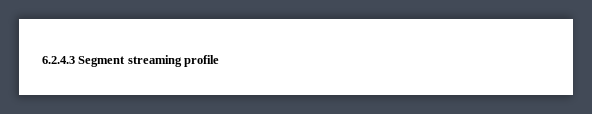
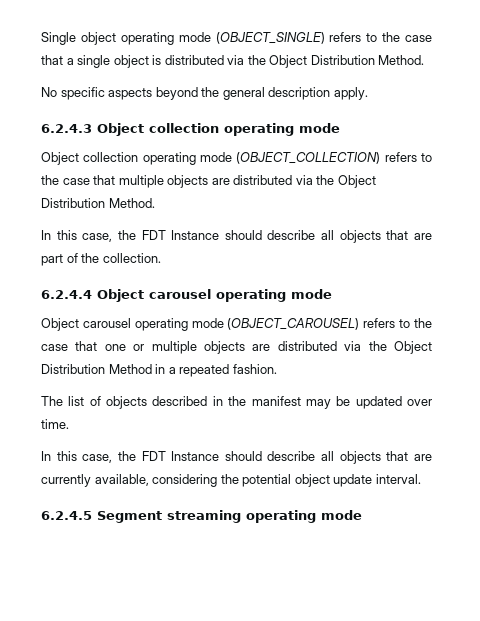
- 6.2.4.3 Segment streaming profile
+ Single object operating mode (OBJECT_SINGLE) refers to the case that a single object is distributed via the Object Distribution Method.
+ No specific aspects beyond the general description apply.
+ 6.2.4.3 Object collection operating mode
+ Object collection operating mode (OBJECT_COLLECTION) refers to the case that multiple objects are distributed via the Object Distribution Method.
+ In this case, the FDT Instance should describe all objects that are part of the collection.
+ 6.2.4.4 Object carousel operating mode
+ Object carousel operating mode (OBJECT_CAROUSEL) refers to the case that one or multiple objects are distributed via the Object Distribution Method in a repeated fashion.
+ The list of objects described in the manifest may be updated over time.
+ In this case, the FDT Instance should describe all objects that are currently available, considering the potential object update interval.
+ 6.2.4.5 Segment streaming operating mode

